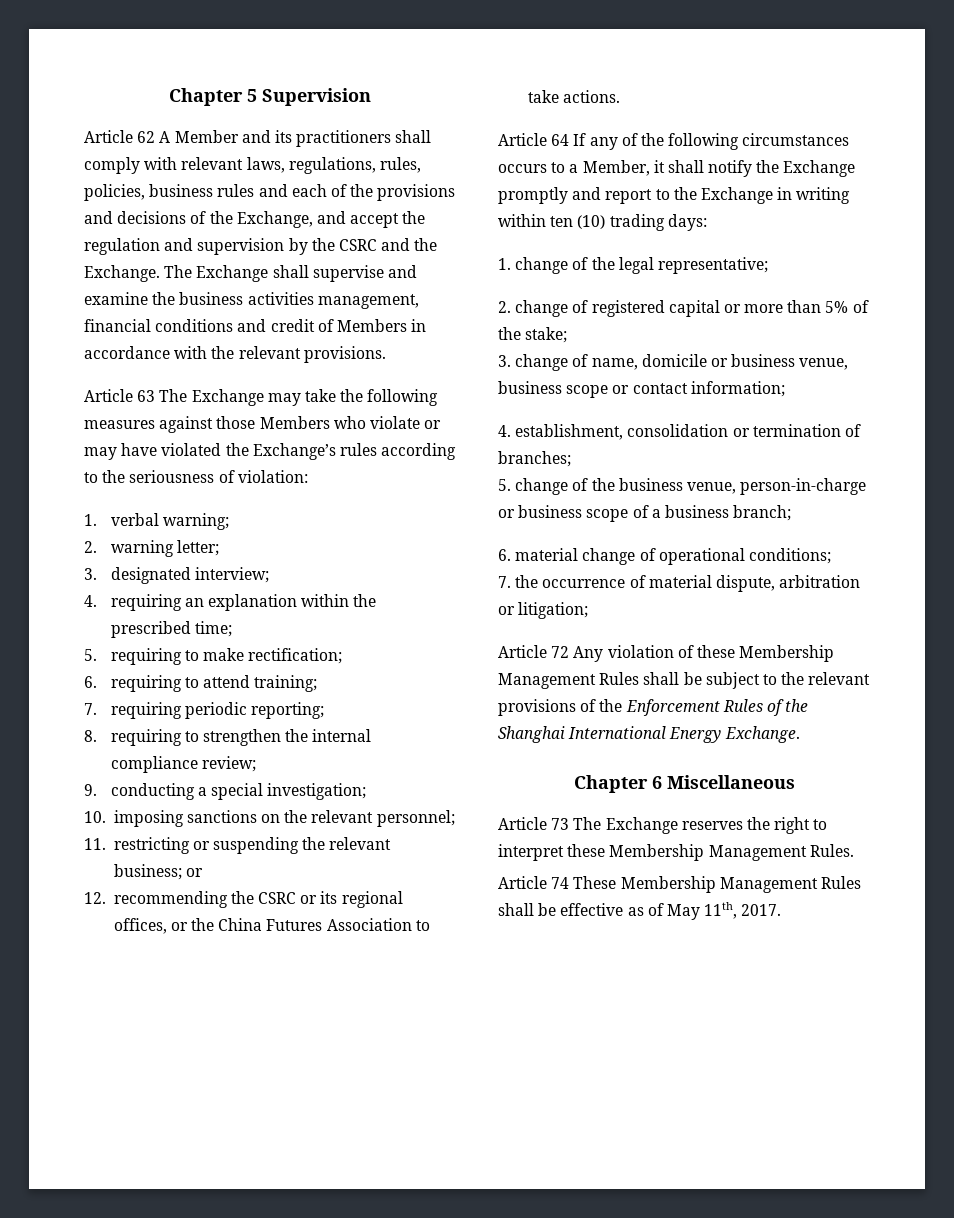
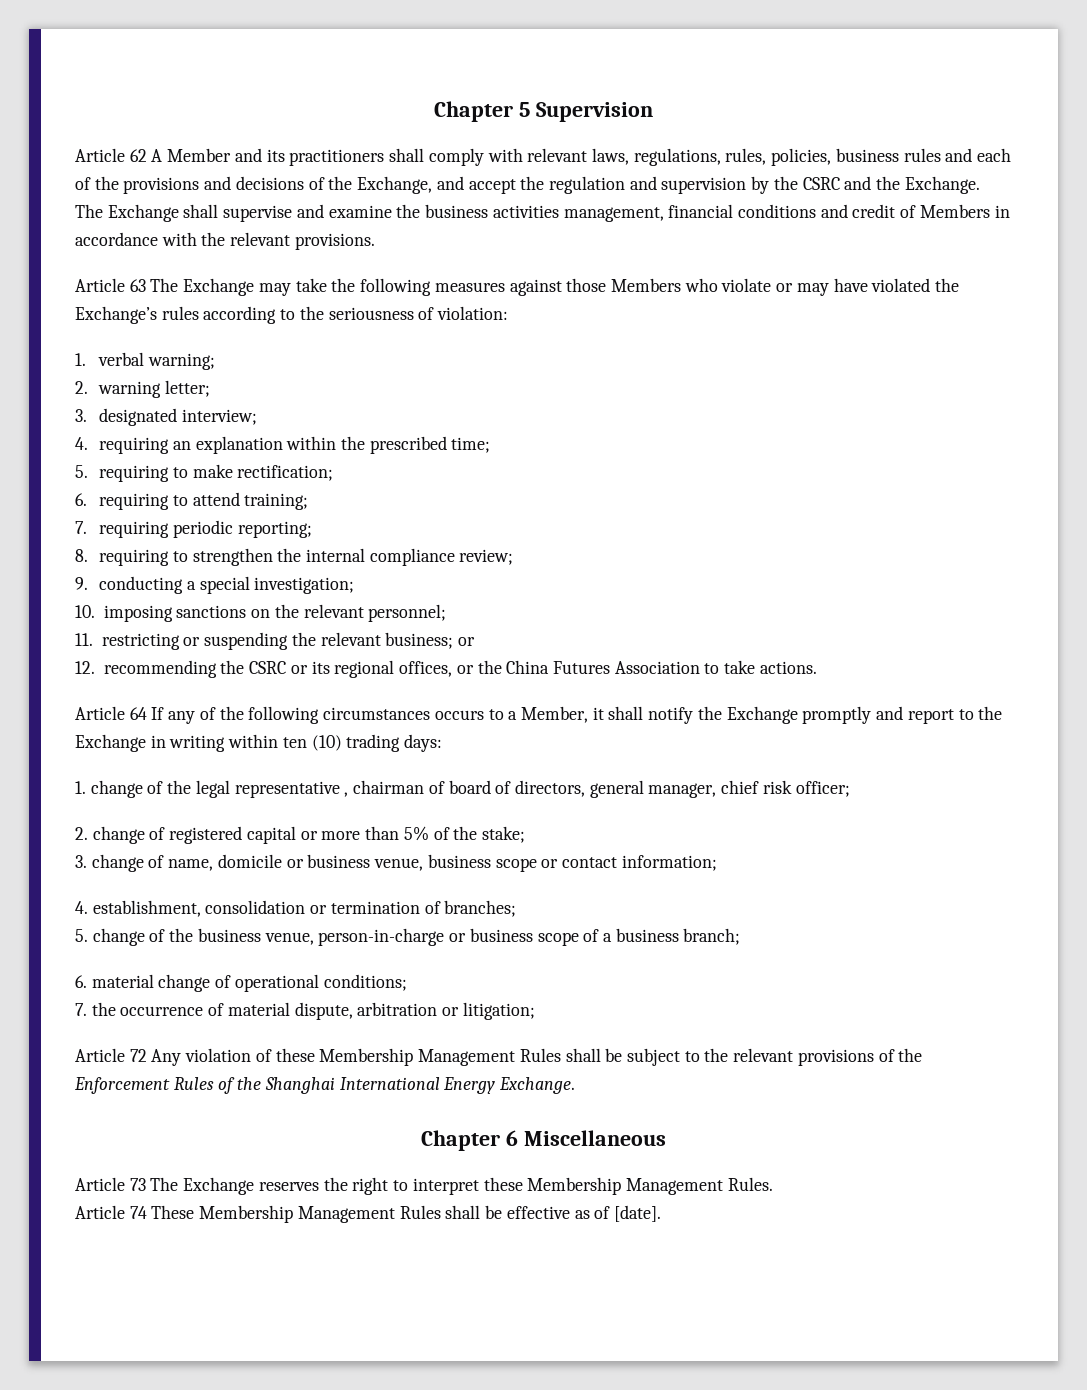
- 1. change of the legal representative;
+ 1. change of the legal representative , chairman of board of directors, general manager, chief risk officer;
- Article 74 These Membership Management Rules shall be effective as of May 11th, 2017.
+ Article 74 These Membership Management Rules shall be effective as of [date].

